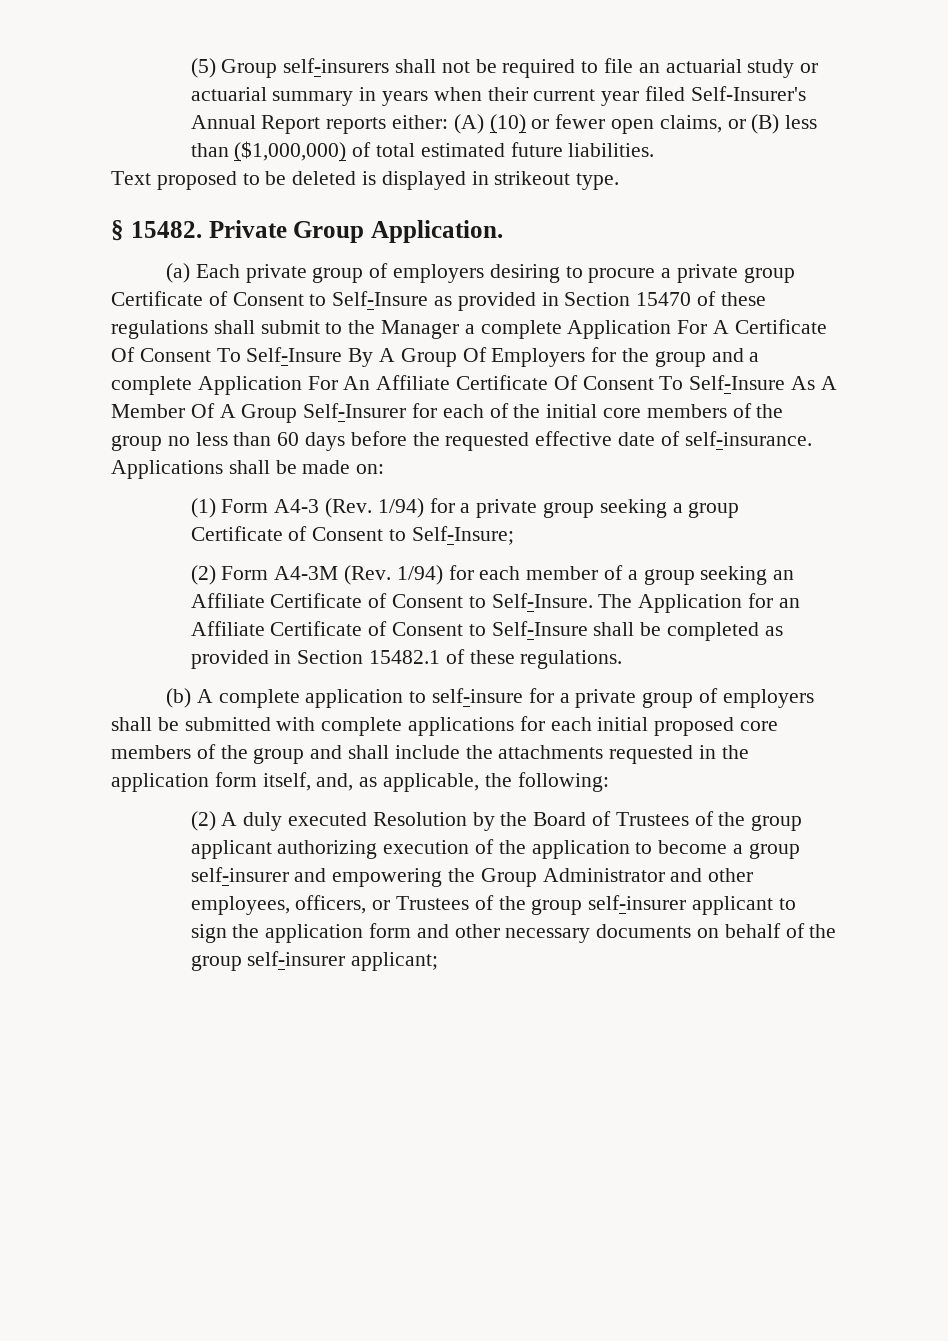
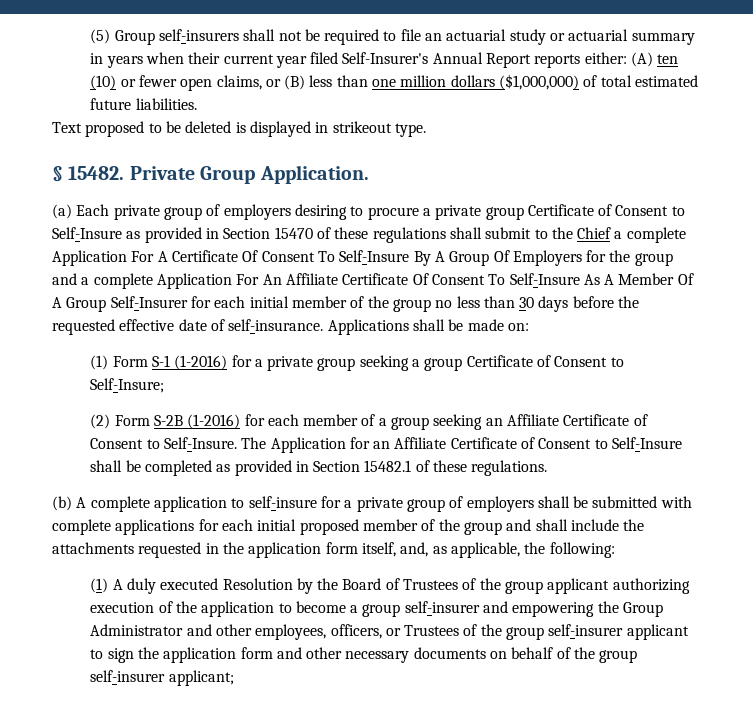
- (5) Group self-insurers shall not be required to file an actuarial study or actuarial summary in years when their current year filed Self-Insurer's Annual Report reports either: (A) (10) or fewer open claims, or (B) less than ($1,000,000) of total estimated future liabilities.
+ (5) Group self-insurers shall not be required to file an actuarial study or actuarial summary in years when their current year filed Self-Insurer's Annual Report reports either: (A) ten (10) or fewer open claims, or (B) less than one million dollars ($1,000,000) of total estimated future liabilities.
- (a) Each private group of employers desiring to procure a private group Certificate of Consent to Self-Insure as provided in Section 15470 of these regulations shall submit to the Manager a complete Application For A Certificate Of Consent To Self-Insure By A Group Of Employers for the group and a complete Application For An Affiliate Certificate Of Consent To Self-Insure As A Member Of A Group Self-Insurer for each of the initial core members of the group no less than 60 days before the requested effective date of self-insurance.
+ (a) Each private group of employers desiring to procure a private group Certificate of Consent to Self-Insure as provided in Section 15470 of these regulations shall submit to the Chief a complete Application For A Certificate Of Consent To Self-Insure By A Group Of Employers for the group and a complete Application For An Affiliate Certificate Of Consent To Self-Insure As A Member Of A Group Self-Insurer for each initial member of the group no less than 30 days before the requested effective date of self-insurance.
- (1) Form A4-3 (Rev. 1/94) for a private group seeking a group Certificate of Consent to Self-Insure;
+ (1) Form S-1 (1-2016) for a private group seeking a group Certificate of Consent to Self-Insure;
- (2) Form A4-3M (Rev. 1/94) for each member of a group seeking an Affiliate Certificate of Consent to Self-Insure.
+ (2) Form S-2B (1-2016) for each member of a group seeking an Affiliate Certificate of Consent to Self-Insure.
- (b) A complete application to self-insure for a private group of employers shall be submitted with complete applications for each initial proposed core members of the group and shall include the attachments requested in the application form itself, and, as applicable, the following:
+ (b) A complete application to self-insure for a private group of employers shall be submitted with complete applications for each initial proposed member of the group and shall include the attachments requested in the application form itself, and, as applicable, the following:
- (2) A duly executed Resolution by the Board of Trustees of the group applicant authorizing execution of the application to become a group self-insurer and empowering the Group Administrator and other employees, officers, or Trustees of the group self-insurer applicant to sign the application form and other necessary documents on behalf of the group self-insurer applicant;
+ (1) A duly executed Resolution by the Board of Trustees of the group applicant authorizing execution of the application to become a group self-insurer and empowering the Group Administrator and other employees, officers, or Trustees of the group self-insurer applicant to sign the application form and other necessary documents on behalf of the group self-insurer applicant;

